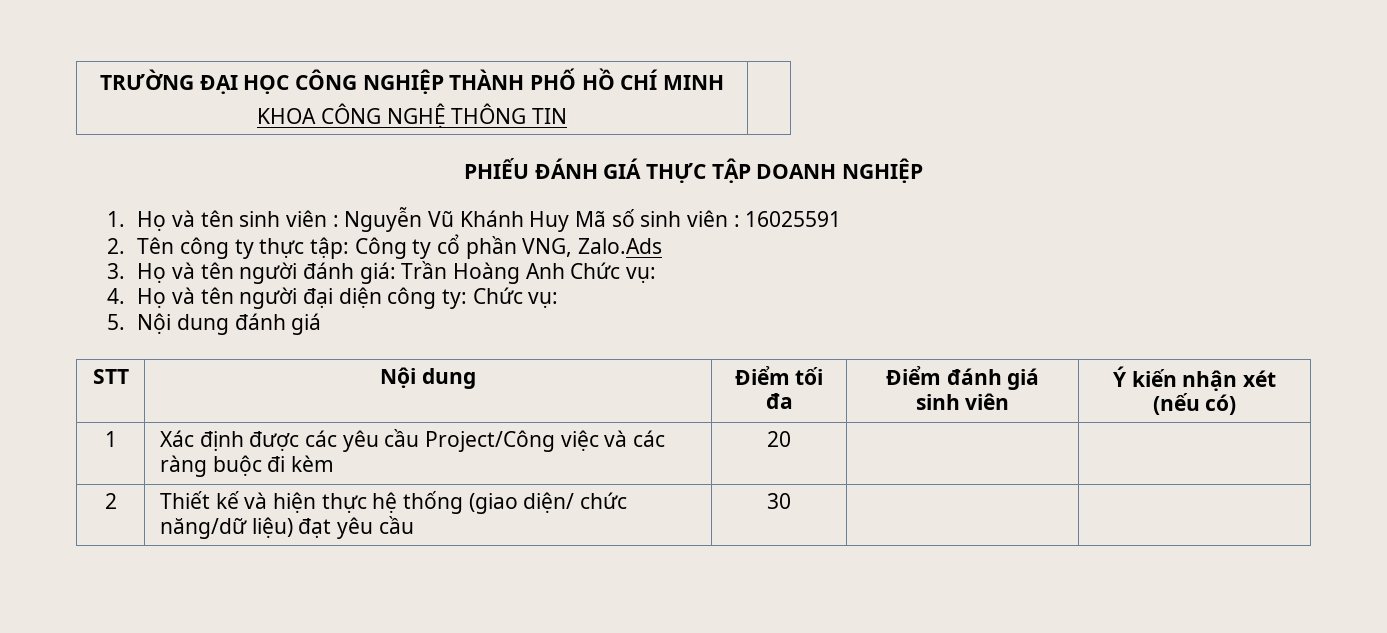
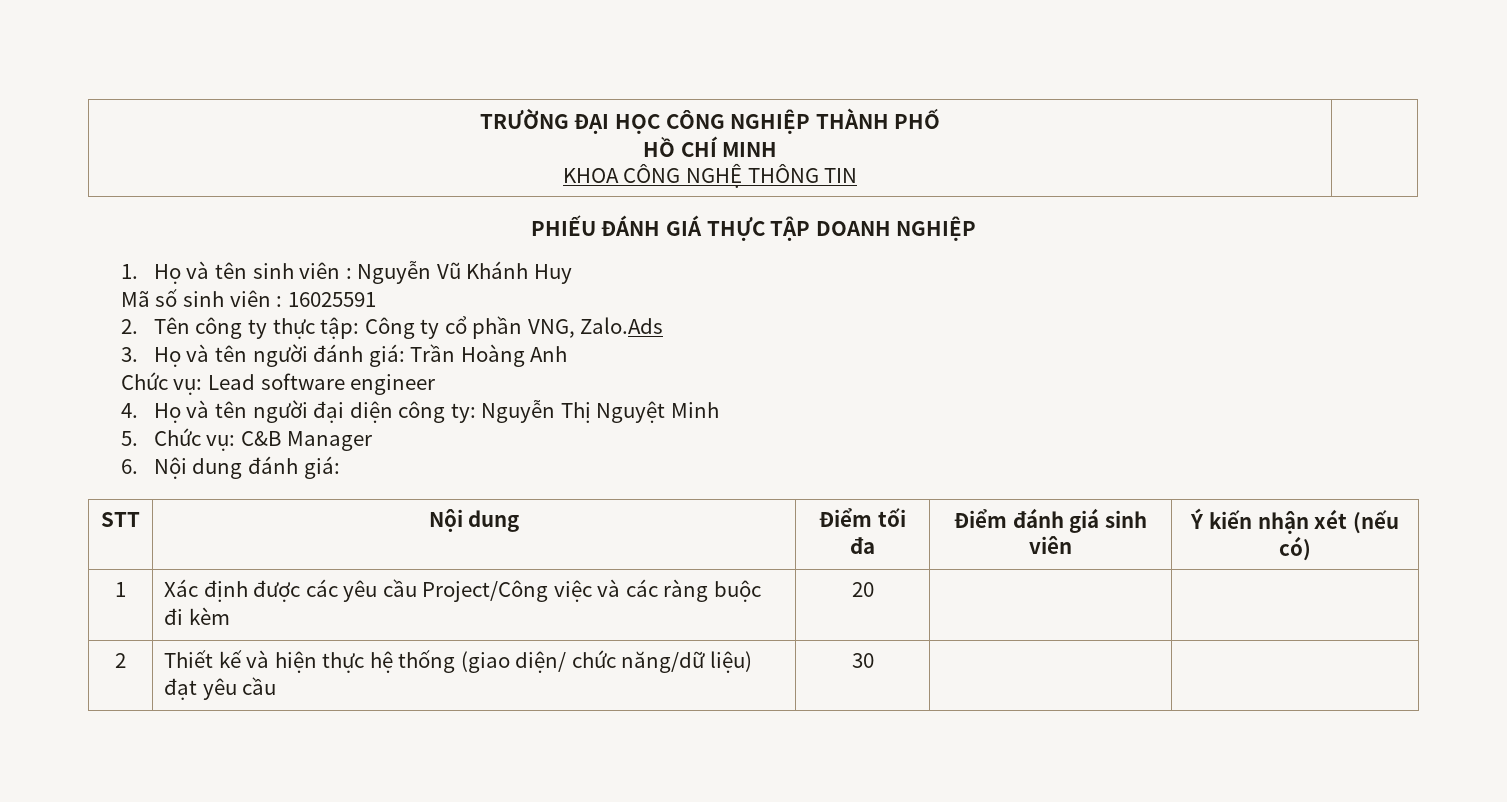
- TRƯỜNG ĐẠI HỌC CÔNG NGHIỆP THÀNH PHỐ HỒ CHÍ MINH
+ TRƯỜNG ĐẠI HỌC CÔNG NGHIỆP THÀNH PHỐ
+ HỒ CHÍ MINH
- 1. Họ và tên sinh viên : Nguyễn Vũ Khánh Huy Mã số sinh viên : 16025591
+ 1. Họ và tên sinh viên : Nguyễn Vũ Khánh Huy
+ Mã số sinh viên : 16025591
- 3. Họ và tên người đánh giá: Trần Hoàng Anh Chức vụ:
+ 3. Họ và tên người đánh giá: Trần Hoàng Anh
+ Chức vụ: Lead software engineer
- 4. Họ và tên người đại diện công ty: Chức vụ:
- 5. Nội dung đánh giá
+ 4. Họ và tên người đại diện công ty: Nguyễn Thị Nguyệt Minh
+ 5. Chức vụ: C&B Manager
+ 6. Nội dung đánh giá:

